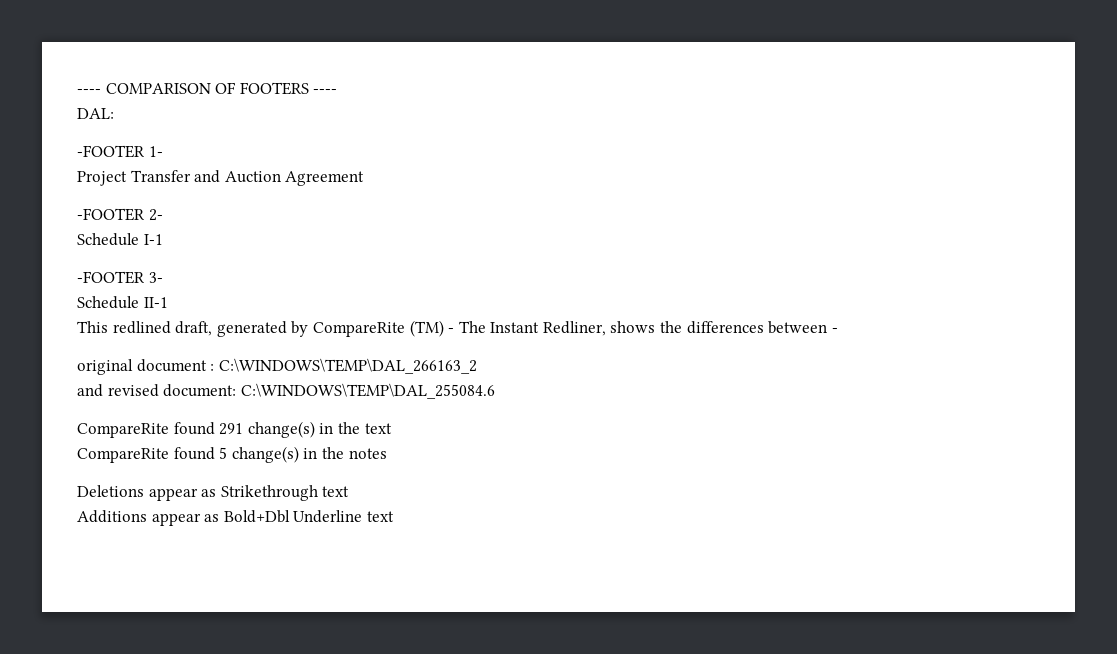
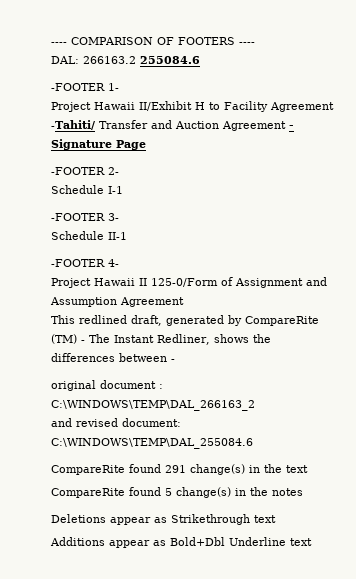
- DAL:
+ DAL: 266163.2 255084.6
- Project Transfer and Auction Agreement
+ Project Hawaii II/Exhibit H to Facility Agreement -Tahiti/ Transfer and Auction Agreement - Signature Page
+ -FOOTER 4-
+ Project Hawaii II 125-0/Form of Assignment and Assumption Agreement

